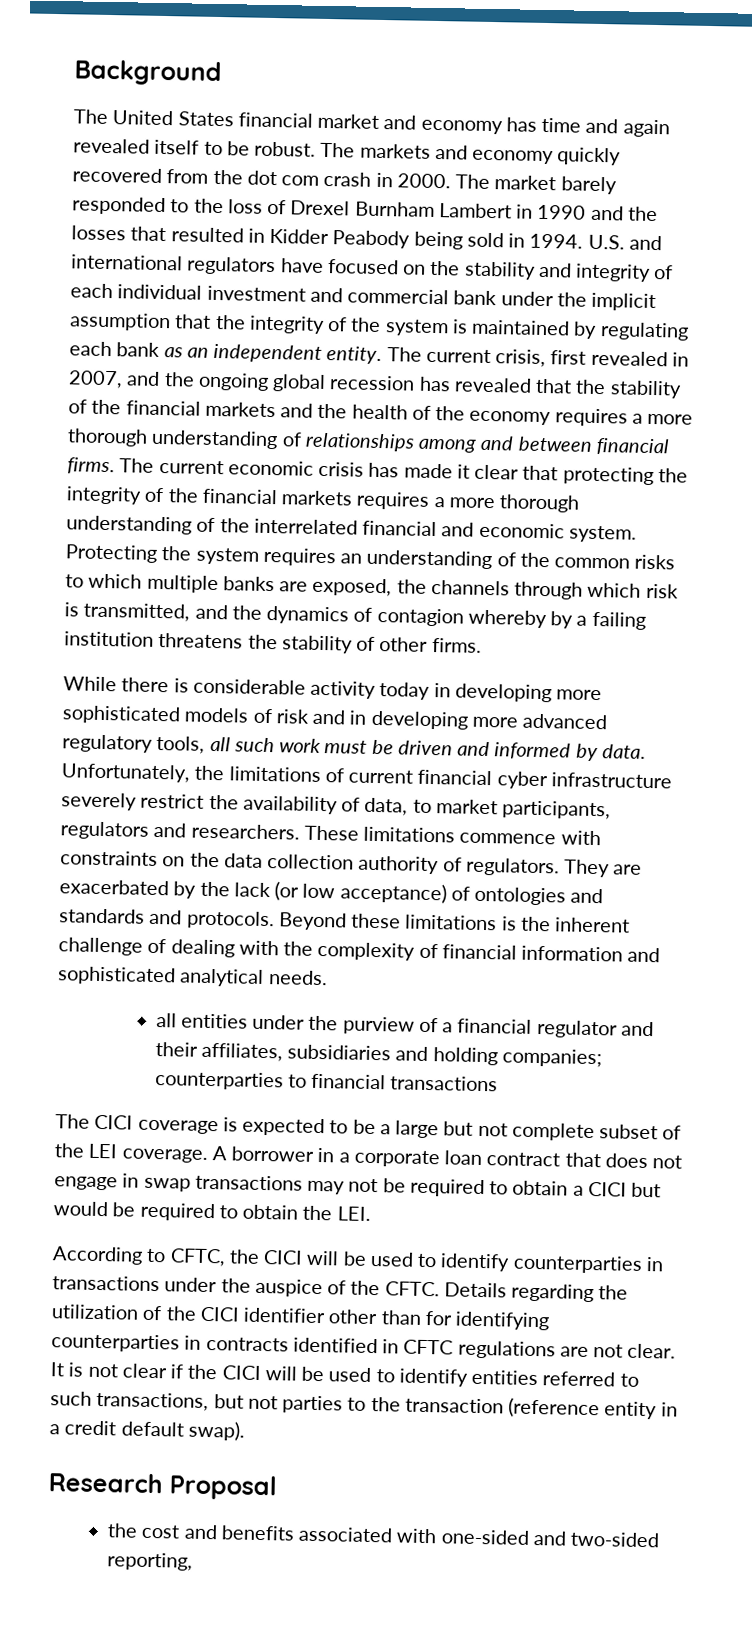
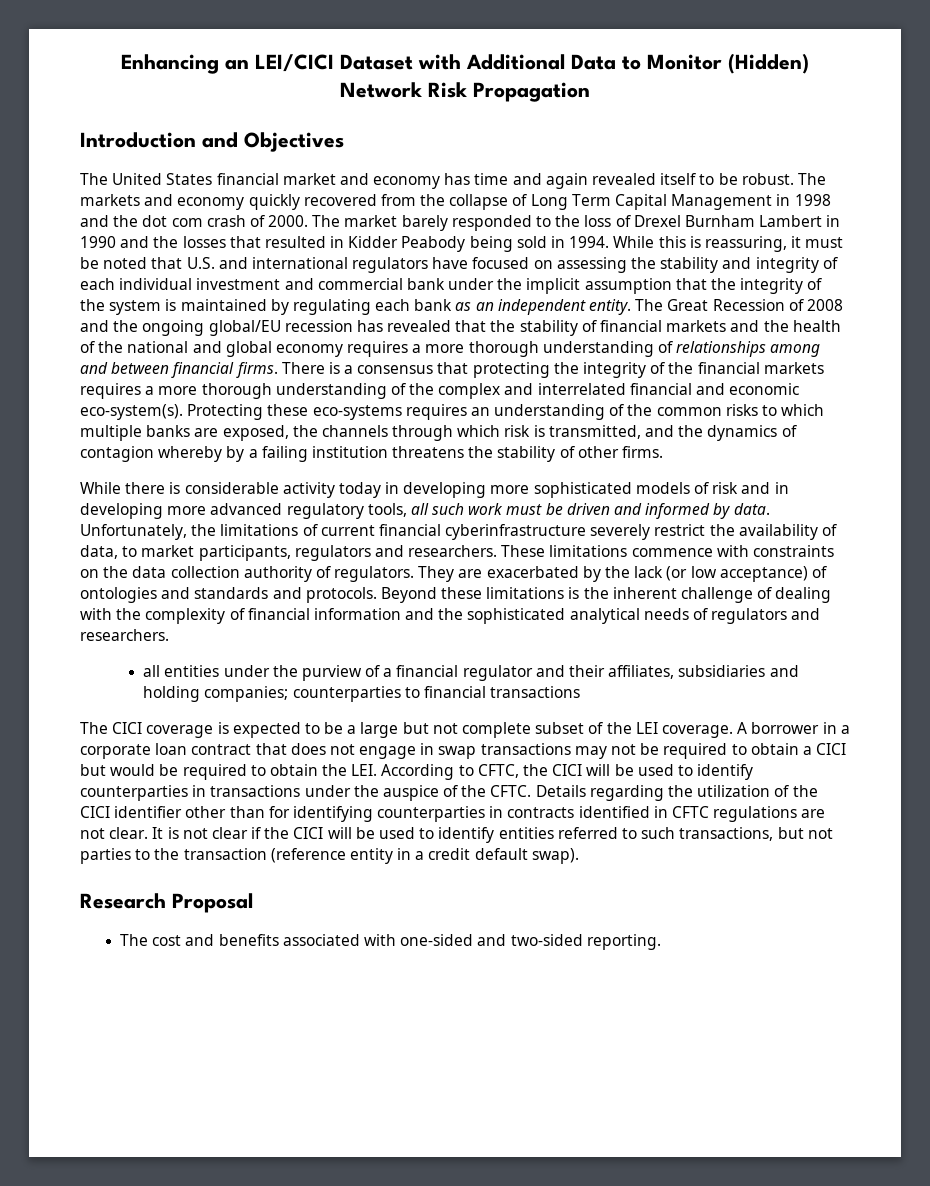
- Background
+ Enhancing an LEI/CICI Dataset with Additional Data to Monitor (Hidden) Network Risk Propagation
+ Introduction and Objectives
- The markets and economy quickly recovered from the dot com crash in 2000.
+ The markets and economy quickly recovered from the collapse of Long Term Capital Management in 1998 and the dot com crash of 2000.
- U.S. and international regulators have focused on the stability and integrity of each individual investment and commercial bank under the implicit assumption that the integrity of the system is maintained by regulating each bank as an independent entity.
+ While this is reassuring, it must be noted that U.S. and international regulators have focused on assessing the stability and integrity of each individual investment and commercial bank under the implicit assumption that the integrity of the system is maintained by regulating each bank as an independent entity.
- The current crisis, first revealed in 2007, and the ongoing global recession has revealed that the stability of the financial markets and the health of the economy requires a more thorough understanding of relationships among and between financial firms.
+ The Great Recession of 2008 and the ongoing global/EU recession has revealed that the stability of financial markets and the health of the national and global economy requires a more thorough understanding of relationships among and between financial firms.
- The current economic crisis has made it clear that protecting the integrity of the financial markets requires a more thorough understanding of the interrelated financial and economic system. Protecting the system requires an understanding of the common risks to which multiple banks are exposed, the channels through which risk is transmitted, and the dynamics of contagion whereby by a failing institution threatens the stability of other firms.
+ There is a consensus that protecting the integrity of the financial markets requires a more thorough understanding of the complex and interrelated financial and economic eco-system(s). Protecting these eco-systems requires an understanding of the common risks to which multiple banks are exposed, the channels through which risk is transmitted, and the dynamics of contagion whereby by a failing institution threatens the stability of other firms.
- Unfortunately, the limitations of current financial cyber infrastructure severely restrict the availability of data, to market participants, regulators and researchers.
+ Unfortunately, the limitations of current financial cyberinfrastructure severely restrict the availability of data, to market participants, regulators and researchers.
- Beyond these limitations is the inherent challenge of dealing with the complexity of financial information and sophisticated analytical needs.
+ Beyond these limitations is the inherent challenge of dealing with the complexity of financial information and the sophisticated analytical needs of regulators and researchers.
- A borrower in a corporate loan contract that does not engage in swap transactions may not be required to obtain a CICI but would be required to obtain the LEI.
- According to CFTC, the CICI will be used to identify counterparties in transactions under the auspice of the CFTC.
+ A borrower in a corporate loan contract that does not engage in swap transactions may not be required to obtain a CICI but would be required to obtain the LEI. According to CFTC, the CICI will be used to identify counterparties in transactions under the auspice of the CFTC.
- the cost and benefits associated with one-sided and two-sided reporting,
+ The cost and benefits associated with one-sided and two-sided reporting.

